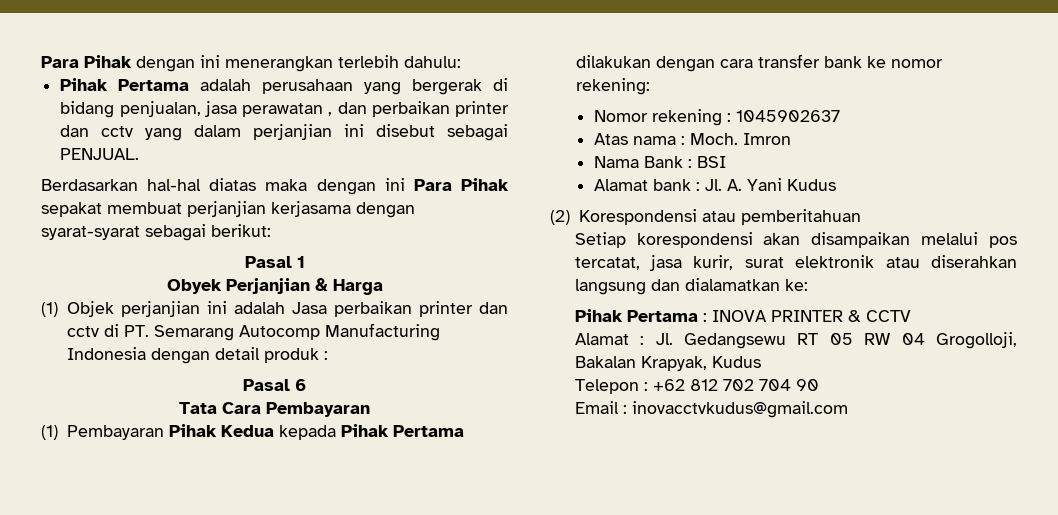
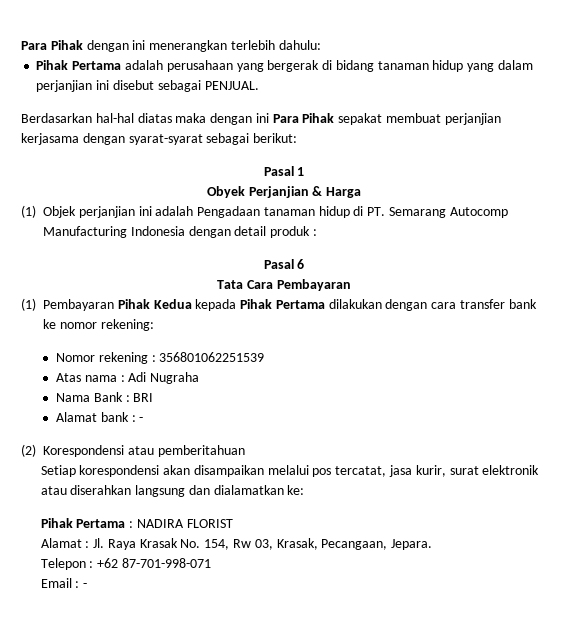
- Pihak Pertama adalah perusahaan yang bergerak di bidang penjualan, jasa perawatan , dan perbaikan printer dan cctv yang dalam perjanjian ini disebut sebagai PENJUAL.
+ Pihak Pertama adalah perusahaan yang bergerak di bidang tanaman hidup yang dalam perjanjian ini disebut sebagai PENJUAL.
- (1) Objek perjanjian ini adalah Jasa perbaikan printer dan cctv di PT. Semarang Autocomp Manufacturing Indonesia dengan detail produk :
+ (1) Objek perjanjian ini adalah Pengadaan tanaman hidup di PT. Semarang Autocomp Manufacturing Indonesia dengan detail produk :
- Nomor rekening : 1045902637
+ Nomor rekening : 356801062251539
- Atas nama : Moch. Imron
+ Atas nama : Adi Nugraha
- Nama Bank : BSI
+ Nama Bank : BRI
- Alamat bank : Jl. A. Yani Kudus
+ Alamat bank : -
- Pihak Pertama : INOVA PRINTER & CCTV
+ Pihak Pertama : NADIRA FLORIST
- Alamat : Jl. Gedangsewu RT 05 RW 04 Grogolloji, Bakalan Krapyak, Kudus
+ Alamat : Jl. Raya Krasak No. 154, Rw 03, Krasak, Pecangaan, Jepara.
- Telepon : +62 812 702 704 90
+ Telepon : +62 87-701-998-071
- Email : inovacctvkudus@gmail.com
+ Email : -

